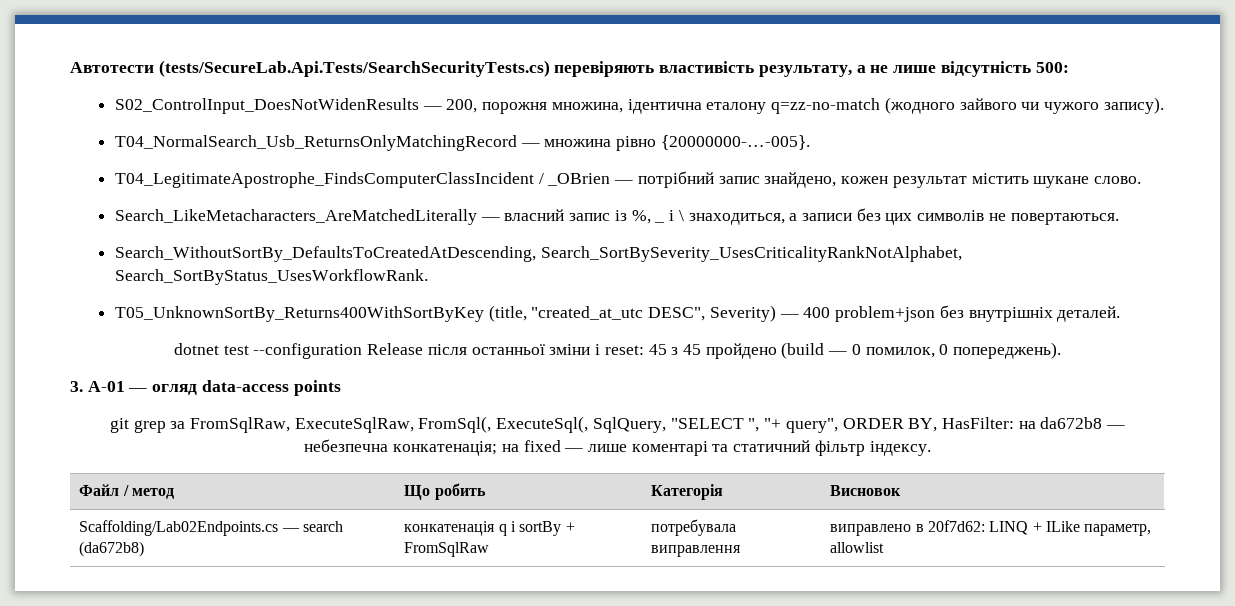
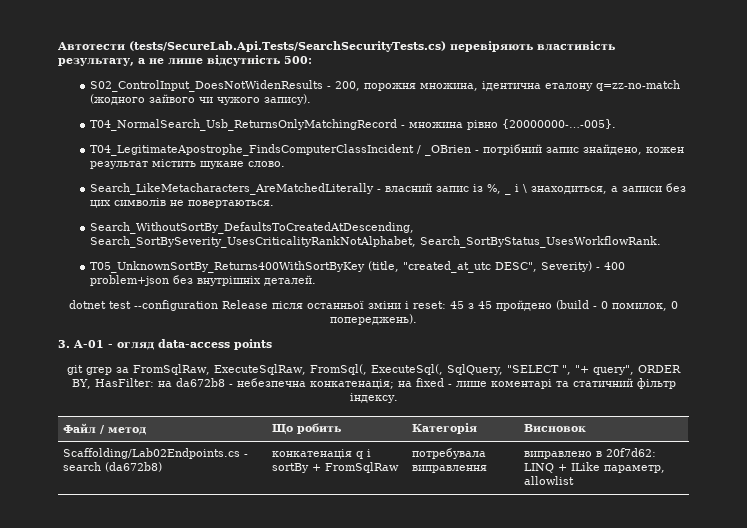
- S02_ControlInput_DoesNotWidenResults — 200, порожня множина, ідентична еталону q=zz-no-match (жодного зайвого чи чужого запису).
+ S02_ControlInput_DoesNotWidenResults - 200, порожня множина, ідентична еталону q=zz-no-match (жодного зайвого чи чужого запису).
- T04_NormalSearch_Usb_ReturnsOnlyMatchingRecord — множина рівно {20000000-…-005}.
+ T04_NormalSearch_Usb_ReturnsOnlyMatchingRecord - множина рівно {20000000-…-005}.
- T04_LegitimateApostrophe_FindsComputerClassIncident / _OBrien — потрібний запис знайдено, кожен результат містить шукане слово.
+ T04_LegitimateApostrophe_FindsComputerClassIncident / _OBrien - потрібний запис знайдено, кожен результат містить шукане слово.
- Search_LikeMetacharacters_AreMatchedLiterally — власний запис із %, _ і \ знаходиться, а записи без цих символів не повертаються.
+ Search_LikeMetacharacters_AreMatchedLiterally - власний запис із %, _ і \ знаходиться, а записи без цих символів не повертаються.
- T05_UnknownSortBy_Returns400WithSortByKey (title, "created_at_utc DESC", Severity) — 400 problem+json без внутрішніх деталей.
+ T05_UnknownSortBy_Returns400WithSortByKey (title, "created_at_utc DESC", Severity) - 400 problem+json без внутрішніх деталей.
- dotnet test --configuration Release після останньої зміни і reset: 45 з 45 пройдено (build — 0 помилок, 0 попереджень).
+ dotnet test --configuration Release після останньої зміни і reset: 45 з 45 пройдено (build - 0 помилок, 0 попереджень).
- 3. A-01 — огляд data-access points
+ 3. A-01 - огляд data-access points
- git grep за FromSqlRaw, ExecuteSqlRaw, FromSql(, ExecuteSql(, SqlQuery, "SELECT ", "+ query", ORDER BY, HasFilter: на da672b8 — небезпечна конкатенація; на fixed — лише коментарі та статичний фільтр індексу.
+ git grep за FromSqlRaw, ExecuteSqlRaw, FromSql(, ExecuteSql(, SqlQuery, "SELECT ", "+ query", ORDER BY, HasFilter: на da672b8 - небезпечна конкатенація; на fixed - лише коментарі та статичний фільтр індексу.
- Scaffolding/Lab02Endpoints.cs — search (da672b8) | конкатенація q і sortBy + FromSqlRaw | потребувала виправлення | виправлено в 20f7d62: LINQ + ILike параметр, allowlist
+ Scaffolding/Lab02Endpoints.cs - search (da672b8) | конкатенація q і sortBy + FromSqlRaw | потребувала виправлення | виправлено в 20f7d62: LINQ + ILike параметр, allowlist

